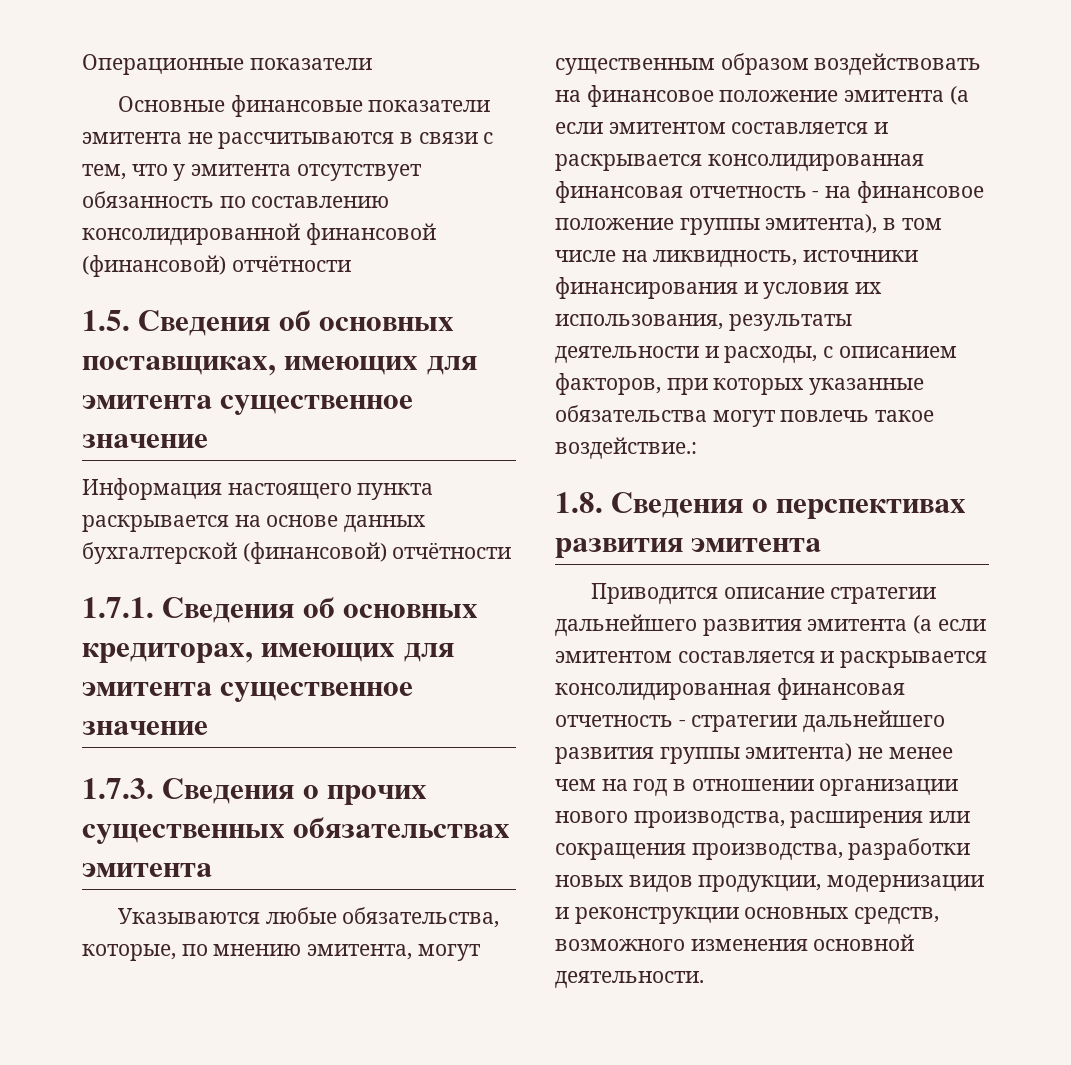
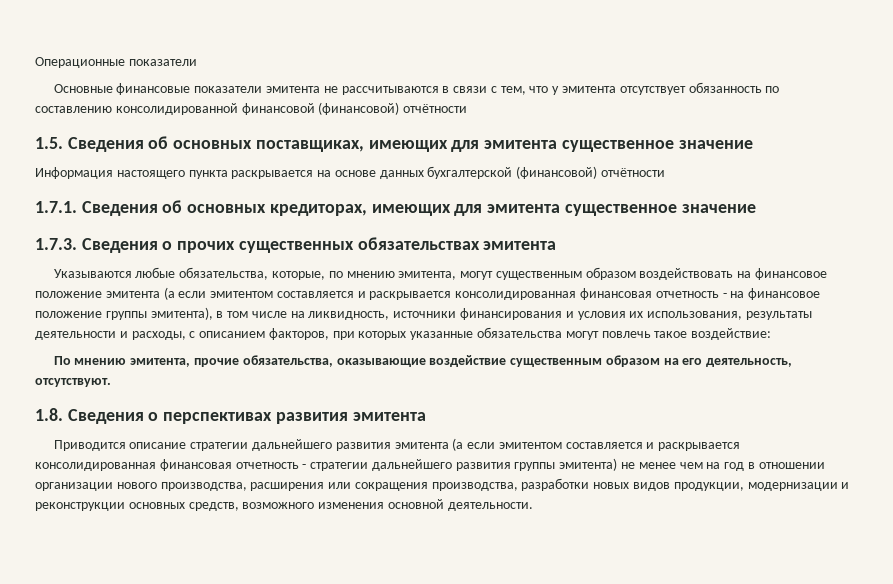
- Указываются любые обязательства, которые, по мнению эмитента, могут существенным образом воздействовать на финансовое положение эмитента (а если эмитентом составляется и раскрывается консолидированная финансовая отчетность - на финансовое положение группы эмитента), в том числе на ликвидность, источники финансирования и условия их использования, результаты деятельности и расходы, с описанием факторов, при которых указанные обязательства могут повлечь такое воздействие.:
+ Указываются любые обязательства, которые, по мнению эмитента, могут существенным образом воздействовать на финансовое положение эмитента (а если эмитентом составляется и раскрывается консолидированная финансовая отчетность - на финансовое положение группы эмитента), в том числе на ликвидность, источники финансирования и условия их использования, результаты деятельности и расходы, с описанием факторов, при которых указанные обязательства могут повлечь такое воздействие:
+ По мнению эмитента, прочие обязательства, оказывающие воздействие существенным образом на его деятельность, отсутствуют.

